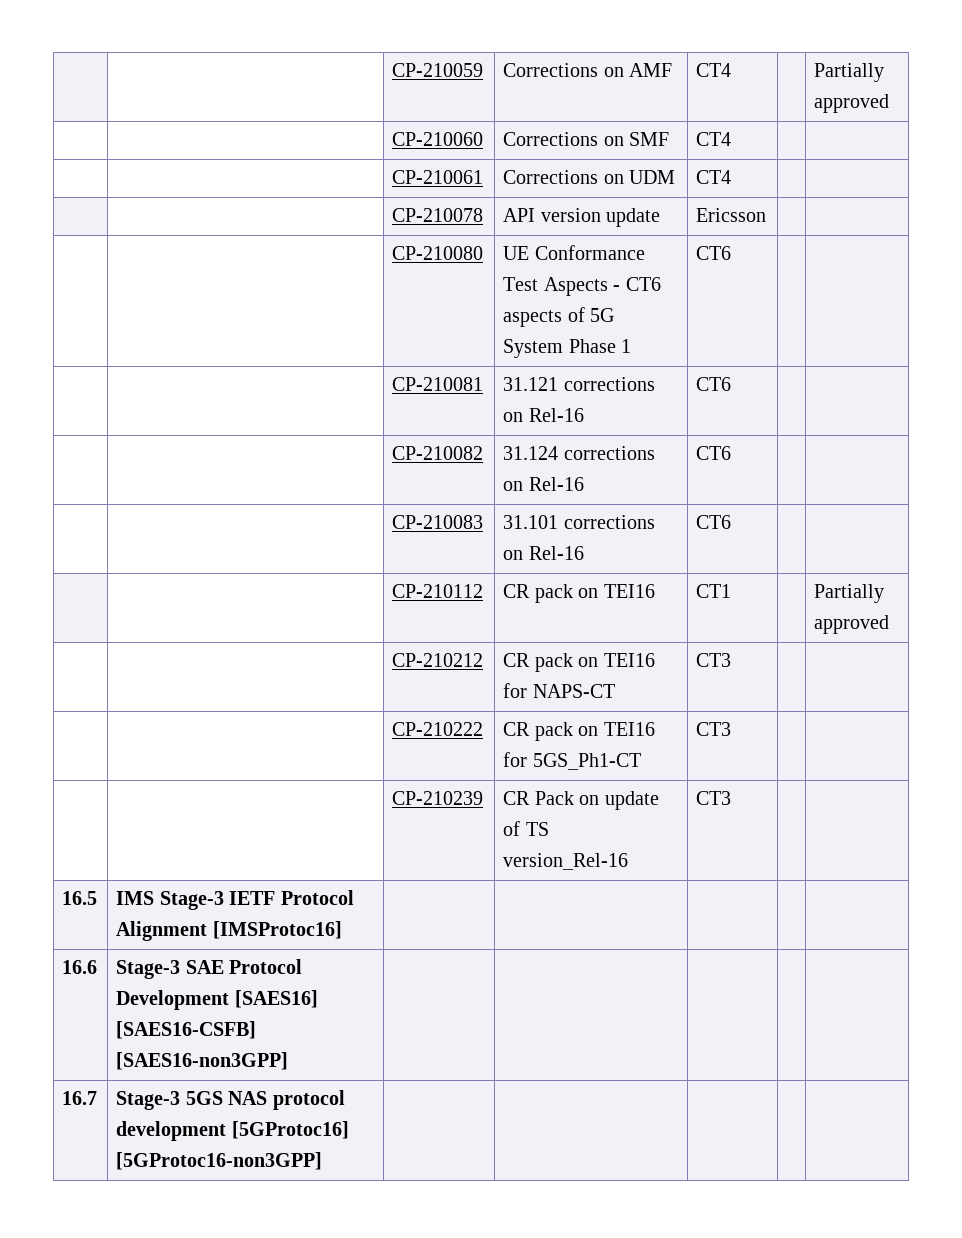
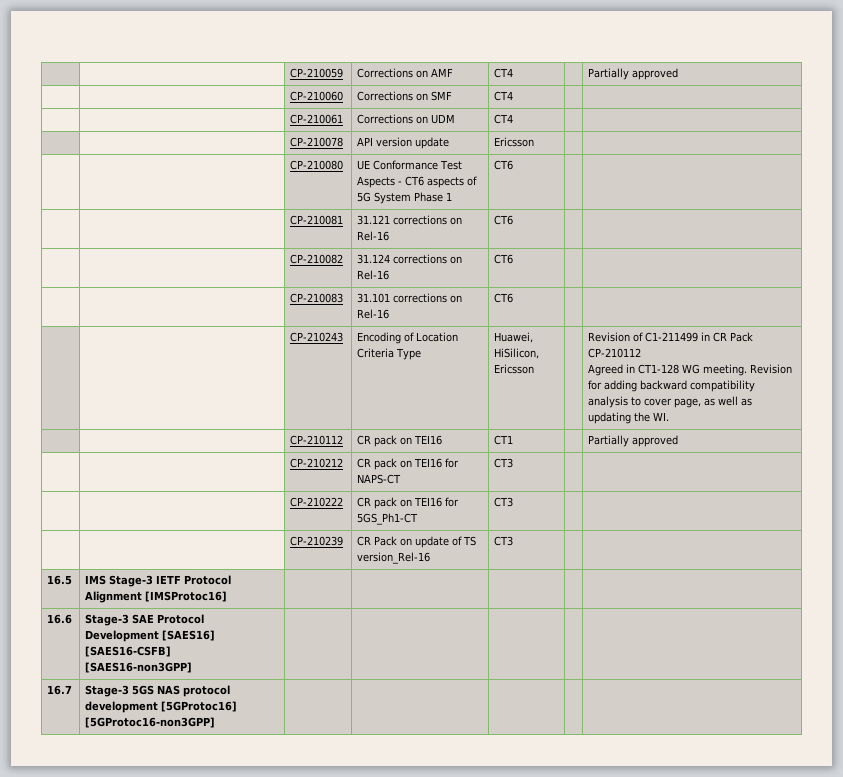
+ | | CP-210243 | Encoding of Location Criteria Type | Huawei, HiSilicon, Ericsson | | Revision of C1-211499 in CR Pack CP-210112
+ Agreed in CT1-128 WG meeting. Revision for adding backward compatibility analysis to cover page, as well as updating the WI.

